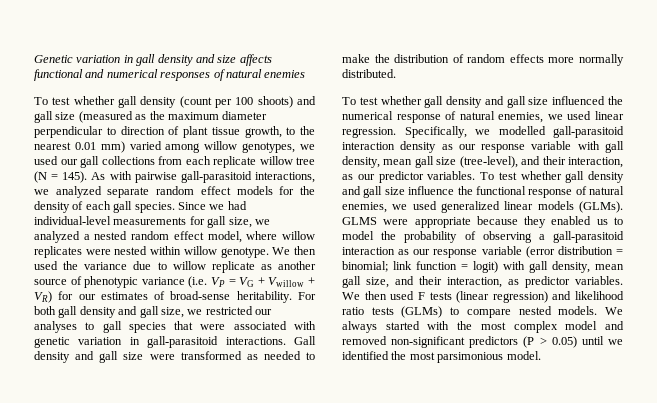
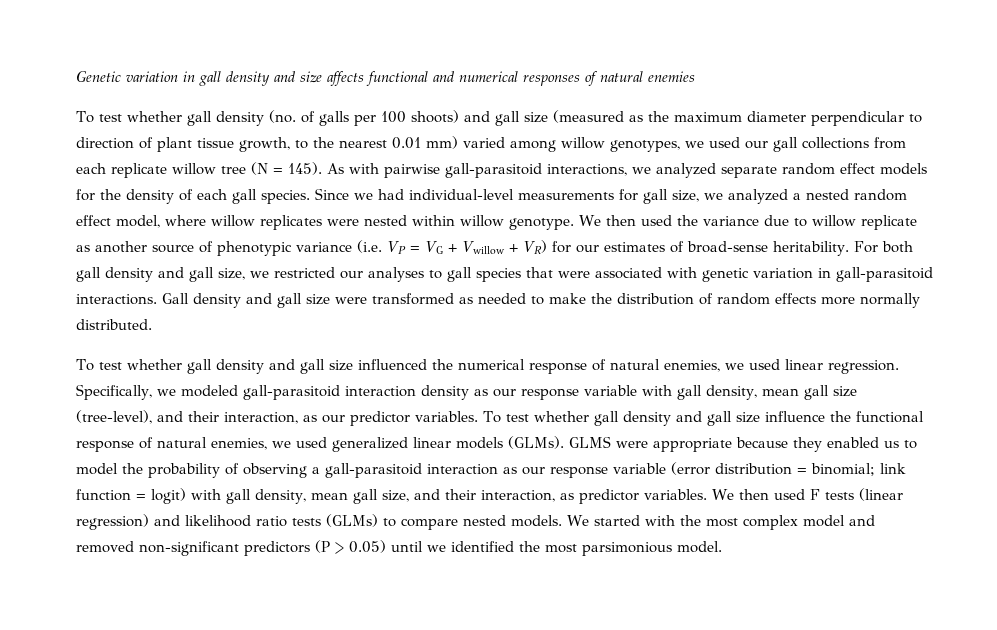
- To test whether gall density (count per 100 shoots) and gall size (measured as the maximum diameter perpendicular to direction of plant tissue growth, to the nearest 0.01 mm) varied among willow genotypes, we used our gall collections from each replicate willow tree (N = 145).
+ To test whether gall density (no. of galls per 100 shoots) and gall size (measured as the maximum diameter perpendicular to direction of plant tissue growth, to the nearest 0.01 mm) varied among willow genotypes, we used our gall collections from each replicate willow tree (N = 145).
- Specifically, we modelled gall-parasitoid interaction density as our response variable with gall density, mean gall size (tree-level), and their interaction, as our predictor variables.
+ Specifically, we modeled gall-parasitoid interaction density as our response variable with gall density, mean gall size (tree-level), and their interaction, as our predictor variables.
- We always started with the most complex model and removed non-significant predictors (P > 0.05) until we identified the most parsimonious model.
+ We started with the most complex model and removed non-significant predictors (P > 0.05) until we identified the most parsimonious model.

